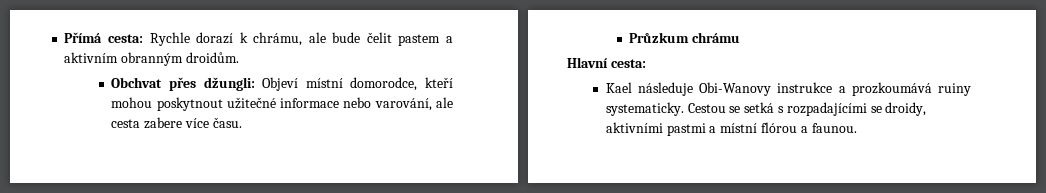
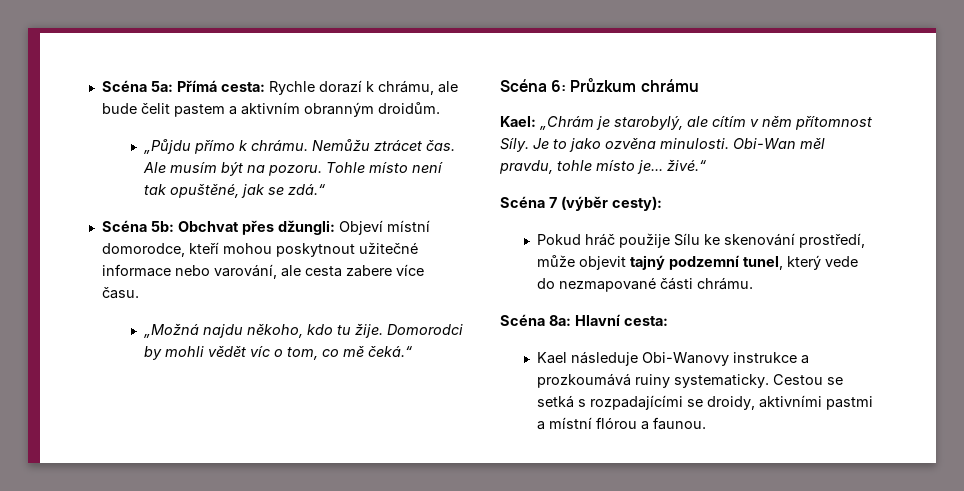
- Přímá cesta: Rychle dorazí k chrámu, ale bude čelit pastem a aktivním obranným droidům.
+ Scéna 5a: Přímá cesta: Rychle dorazí k chrámu, ale bude čelit pastem a aktivním obranným droidům.
- Obchvat přes džungli: Objeví místní domorodce, kteří mohou poskytnout užitečné informace nebo varování, ale cesta zabere více času.
+ „Půjdu přímo k chrámu. Nemůžu ztrácet čas. Ale musím být na pozoru. Tohle místo není tak opuštěné, jak se zdá.“
+ Scéna 5b: Obchvat přes džungli: Objeví místní domorodce, kteří mohou poskytnout užitečné informace nebo varování, ale cesta zabere více času.
- Průzkum chrámu
- Hlavní cesta:
+ „Možná najdu někoho, kdo tu žije. Domorodci by mohli vědět víc o tom, co mě čeká.“
+ Scéna 6: Průzkum chrámu
+ Kael: „Chrám je starobylý, ale cítím v něm přítomnost Síly. Je to jako ozvěna minulosti. Obi-Wan měl pravdu, tohle místo je... živé.“
+ Scéna 7 (výběr cesty):
+ Pokud hráč použije Sílu ke skenování prostředí, může objevit tajný podzemní tunel, který vede do nezmapované části chrámu.
+ Scéna 8a: Hlavní cesta:

